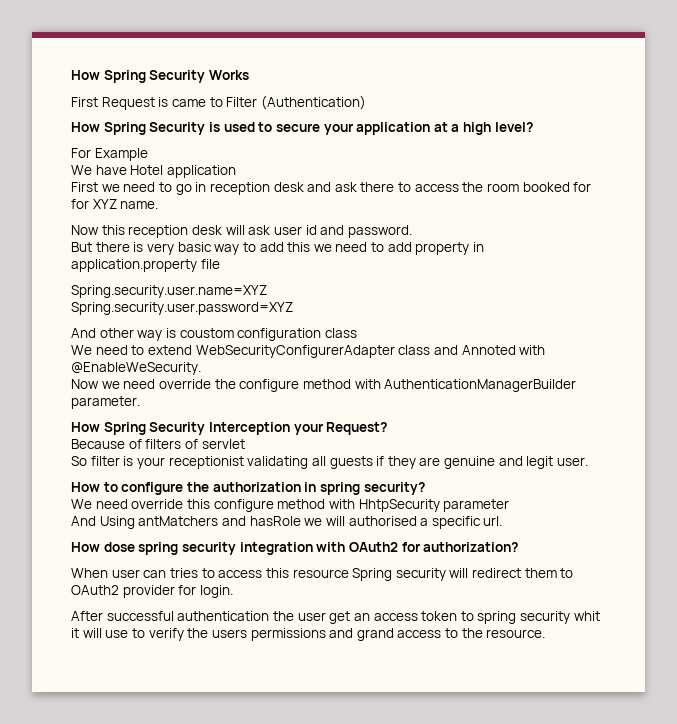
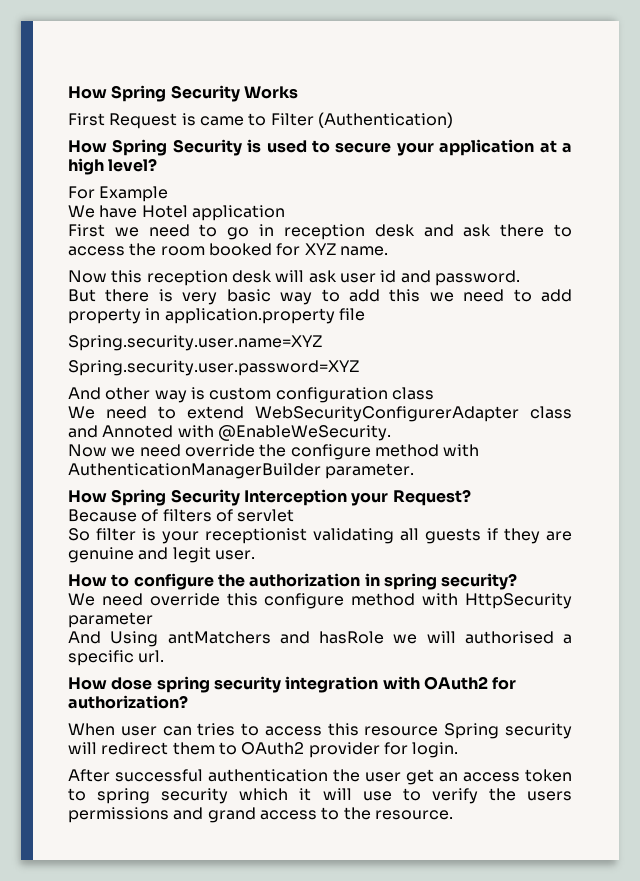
- First we need to go in reception desk and ask there to access the room booked for for XYZ name.
+ First we need to go in reception desk and ask there to access the room booked for XYZ name.
- And other way is coustom configuration class
+ And other way is custom configuration class
- We need override this configure method with HhtpSecurity parameter
+ We need override this configure method with HttpSecurity parameter
- After successful authentication the user get an access token to spring security whit it will use to verify the users permissions and grand access to the resource.
+ After successful authentication the user get an access token to spring security which it will use to verify the users permissions and grand access to the resource.

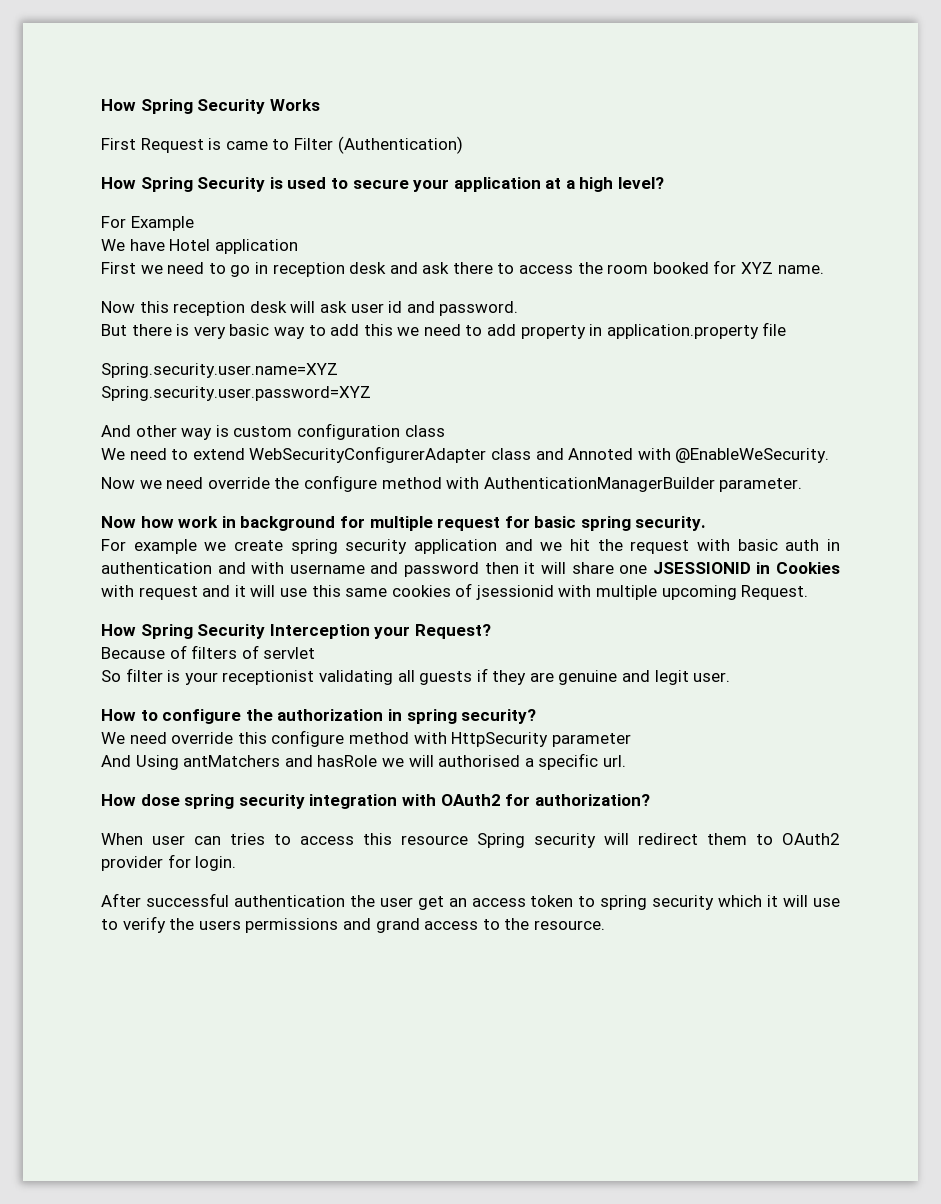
+ Now how work in background for multiple request for basic spring security.
+ For example we create spring security application and we hit the request with basic auth in authentication and with username and password then it will share one JSESSIONID in Cookies with request and it will use this same cookies of jsessionid with multiple upcoming Request.

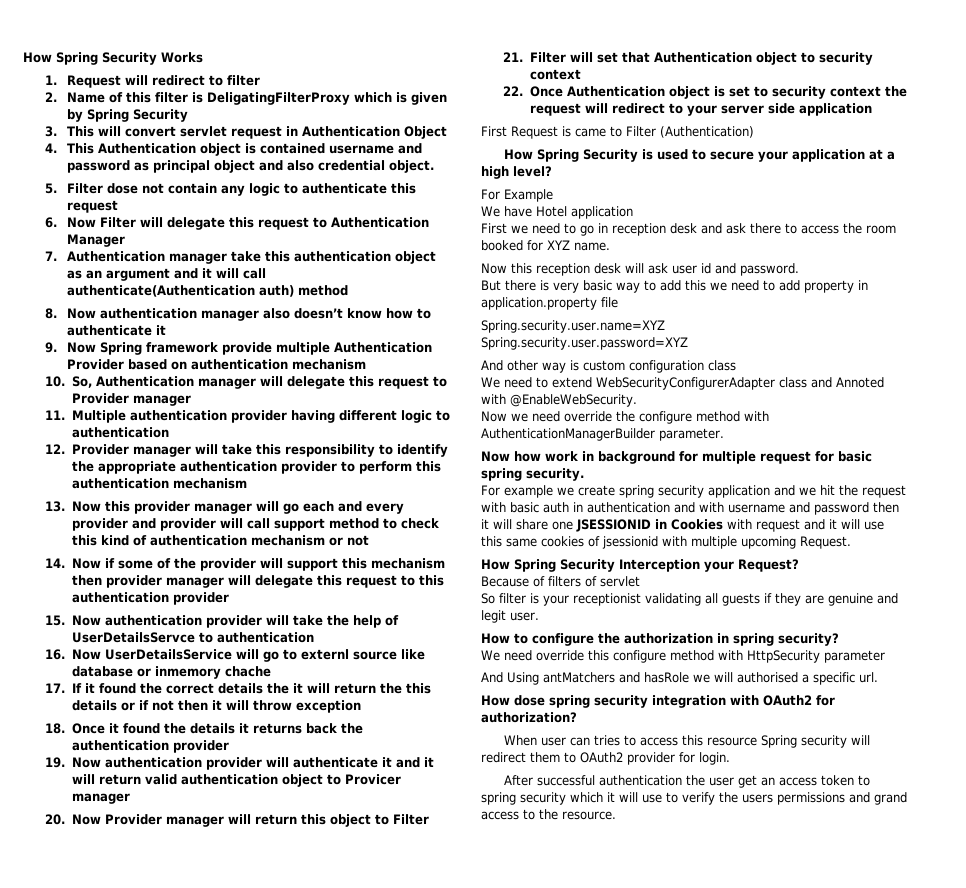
+ 1. Request will redirect to filter
+ 2. Name of this filter is DeligatingFilterProxy which is given by Spring Security
+ 3. This will convert servlet request in Authentication Object
+ 4. This Authentication object is contained username and password as principal object and also credential object.
+ 5. Filter dose not contain any logic to authenticate this request
+ 6. Now Filter will delegate this request to Authentication Manager
+ 7. Authentication manager take this authentication object as an argument and it will call authenticate(Authentication auth) method
+ 8. Now authentication manager also doesn’t know how to authenticate it
+ 9. Now Spring framework provide multiple Authentication Provider based on authentication mechanism
+ 10. So, Authentication manager will delegate this request to Provider manager
+ 11. Multiple authentication provider having different logic to authentication
+ 12. Provider manager will take this responsibility to identify the appropriate authentication provider to perform this authentication mechanism
+ 13. Now this provider manager will go each and every provider and provider will call support method to check this kind of authentication mechanism or not
+ 14. Now if some of the provider will support this mechanism then provider manager will delegate this request to this authentication provider
+ 15. Now authentication provider will take the help of UserDetailsServce to authentication
+ 16. Now UserDetailsService will go to externl source like database or inmemory chache
+ 17. If it found the correct details the it will return the this details or if not then it will throw exception
+ 18. Once it found the details it returns back the authentication provider
+ 19. Now authentication provider will authenticate it and it will return valid authentication object to Provicer manager
+ 20. Now Provider manager will return this object to Filter
+ 21. Filter will set that Authentication object to security context
+ 22. Once Authentication object is set to security context the request will redirect to your server side application
- We need to extend WebSecurityConfigurerAdapter class and Annoted with @EnableWeSecurity.
+ We need to extend WebSecurityConfigurerAdapter class and Annoted with @EnableWebSecurity.

